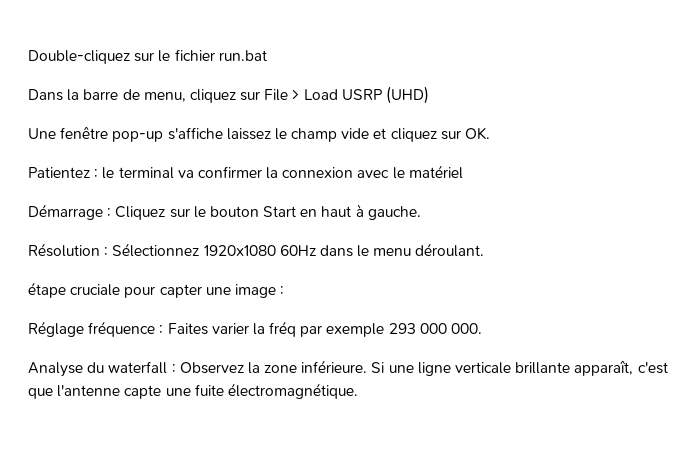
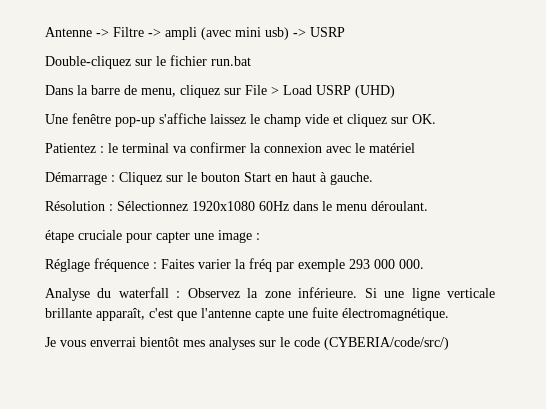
+ Antenne -> Filtre -> ampli (avec mini usb) -> USRP
+ Je vous enverrai bientôt mes analyses sur le code (CYBERIA/code/src/)

